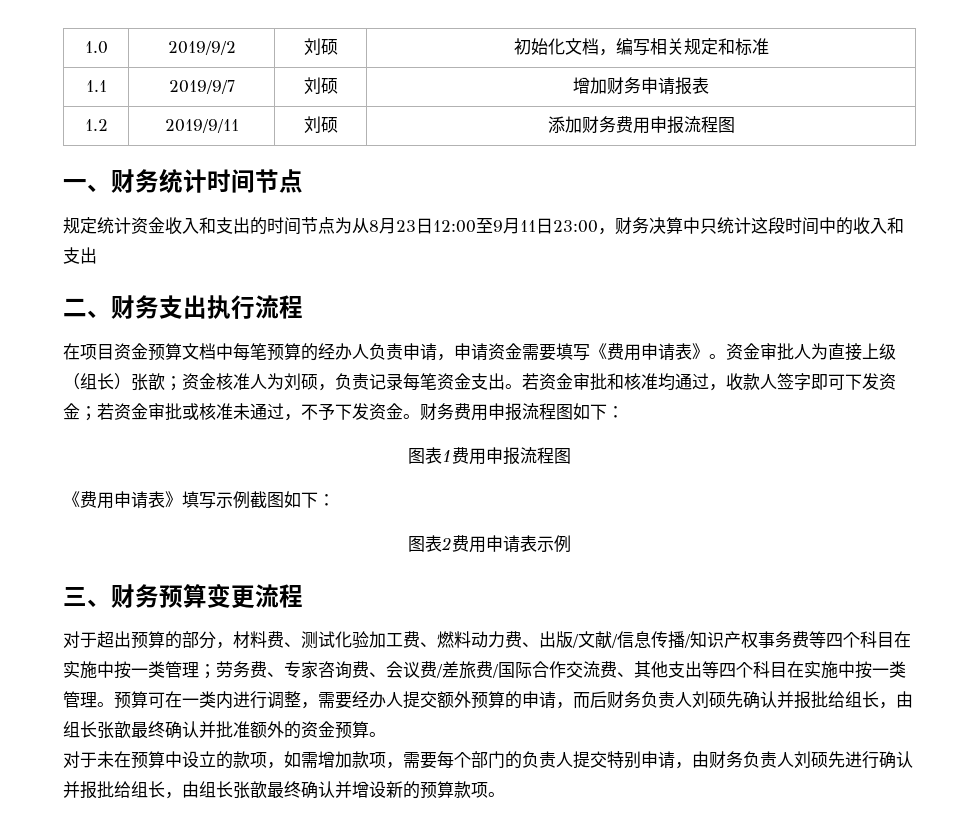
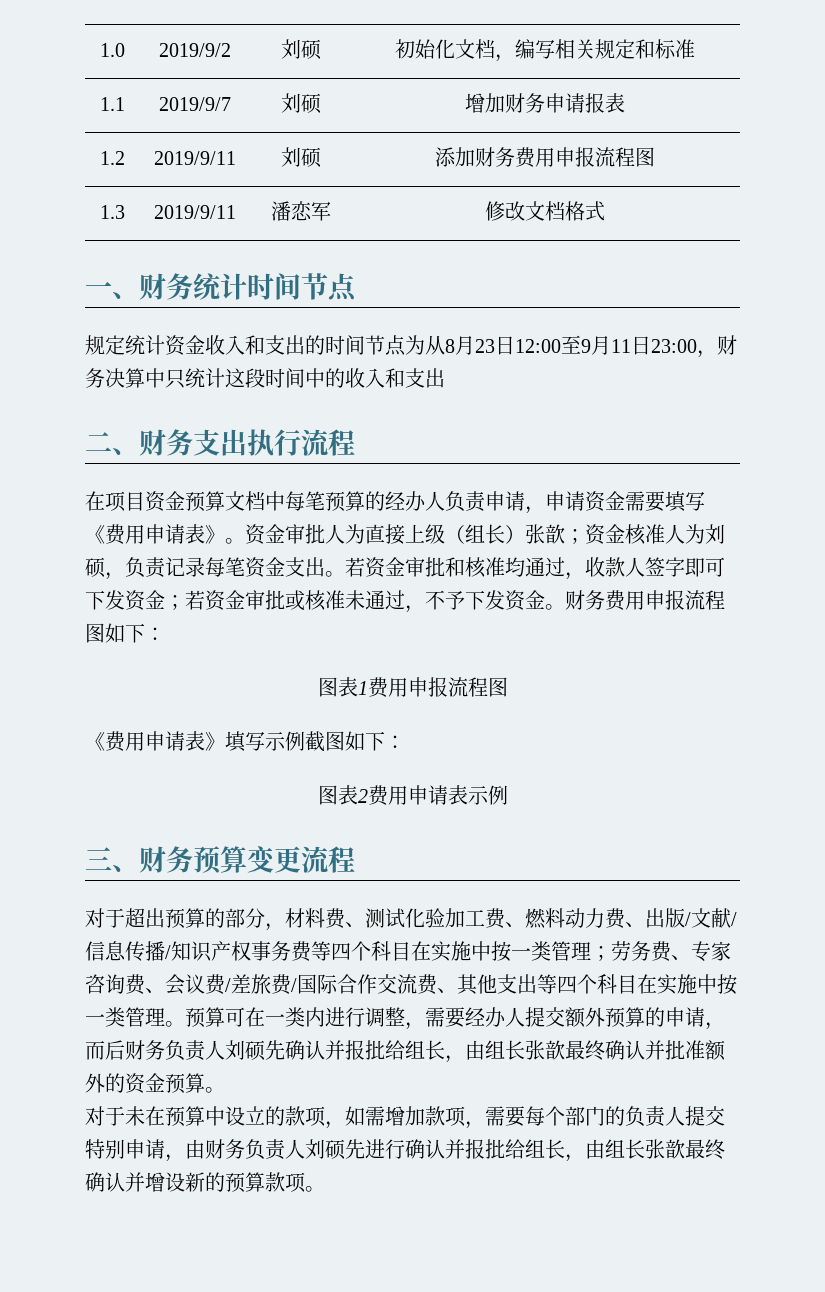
+ 1.3 | 2019/9/11 | 潘恋军 | 修改文档格式

